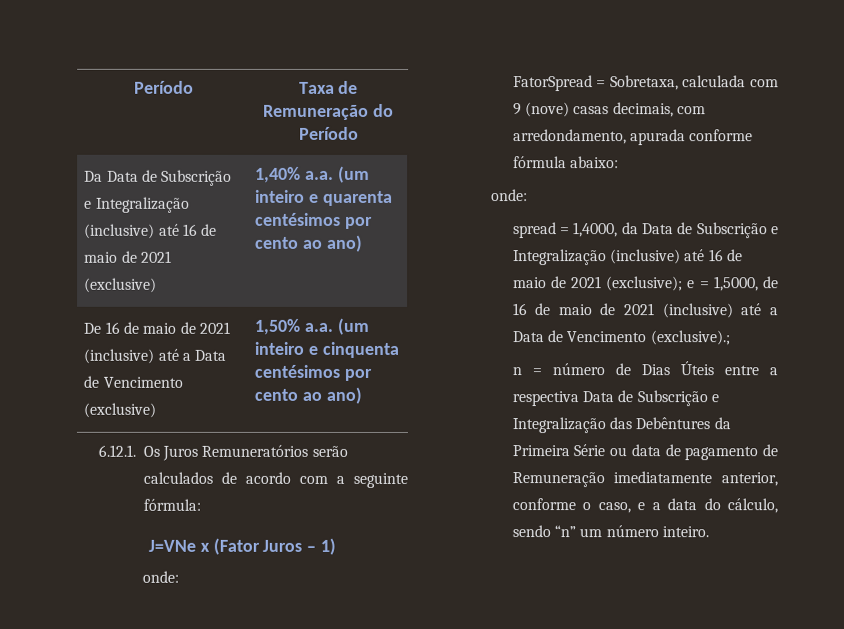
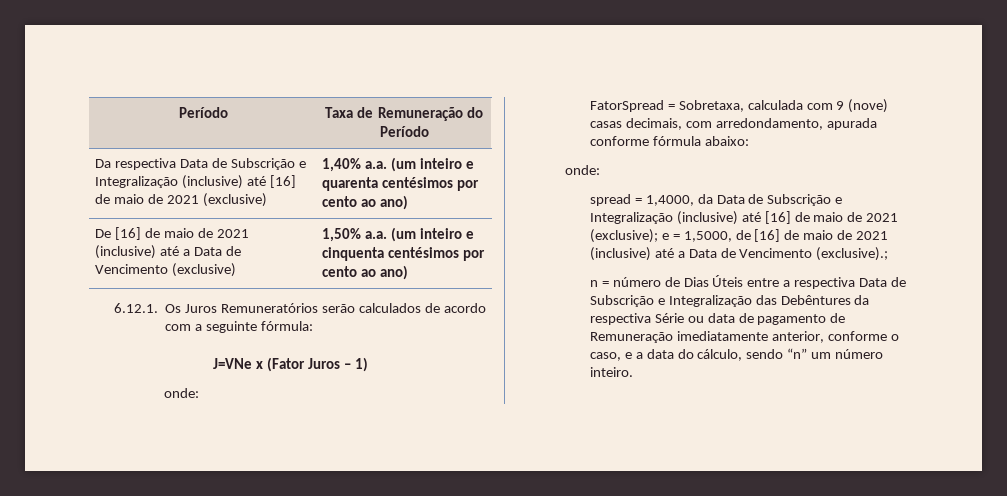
- Da Data de Subscrição e Integralização (inclusive) até 16 de maio de 2021 (exclusive) | 1,40% a.a. (um inteiro e quarenta centésimos por cento ao ano)
+ Da respectiva Data de Subscrição e Integralização (inclusive) até [16] de maio de 2021 (exclusive) | 1,40% a.a. (um inteiro e quarenta centésimos por cento ao ano)
- De 16 de maio de 2021 (inclusive) até a Data de Vencimento (exclusive) | 1,50% a.a. (um inteiro e cinquenta centésimos por cento ao ano)
+ De [16] de maio de 2021 (inclusive) até a Data de Vencimento (exclusive) | 1,50% a.a. (um inteiro e cinquenta centésimos por cento ao ano)
- spread = 1,4000, da Data de Subscrição e Integralização (inclusive) até 16 de maio de 2021 (exclusive); e = 1,5000, de 16 de maio de 2021 (inclusive) até a Data de Vencimento (exclusive).;
+ spread = 1,4000, da Data de Subscrição e Integralização (inclusive) até [16] de maio de 2021 (exclusive); e = 1,5000, de [16] de maio de 2021 (inclusive) até a Data de Vencimento (exclusive).;
- n = número de Dias Úteis entre a respectiva Data de Subscrição e Integralização das Debêntures da Primeira Série ou data de pagamento de Remuneração imediatamente anterior, conforme o caso, e a data do cálculo, sendo “n” um número inteiro.
+ n = número de Dias Úteis entre a respectiva Data de Subscrição e Integralização das Debêntures da respectiva Série ou data de pagamento de Remuneração imediatamente anterior, conforme o caso, e a data do cálculo, sendo “n” um número inteiro.

